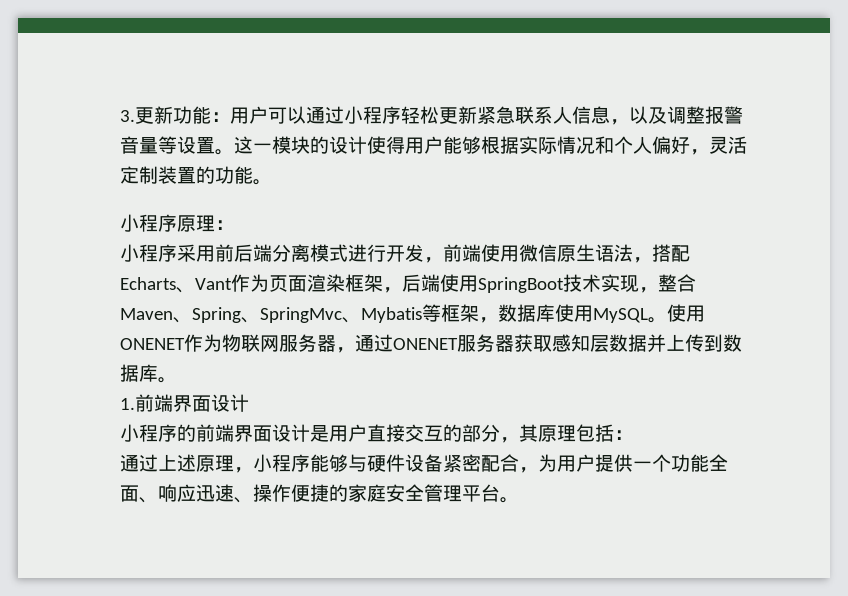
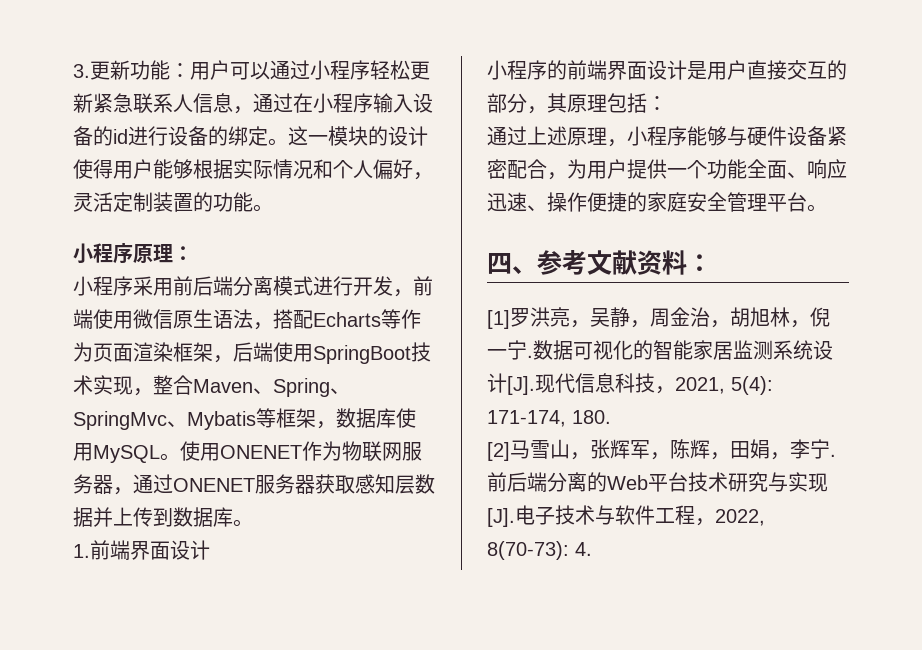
- 3.更新功能：用户可以通过小程序轻松更新紧急联系人信息，以及调整报警音量等设置。
+ 3.更新功能：用户可以通过小程序轻松更新紧急联系人信息，通过在小程序输入设备的id进行设备的绑定。
- 小程序采用前后端分离模式进行开发，前端使用微信原生语法，搭配Echarts、Vant作为页面渲染框架，后端使用SpringBoot技术实现，整合Maven、Spring、SpringMvc、Mybatis等框架，数据库使用MySQL。
+ 小程序采用前后端分离模式进行开发，前端使用微信原生语法，搭配Echarts等作为页面渲染框架，后端使用SpringBoot技术实现，整合Maven、Spring、SpringMvc、Mybatis等框架，数据库使用MySQL。
+ 四、参考文献资料：
+ [1]罗洪亮，吴静，周金治，胡旭林，倪一宁.数据可视化的智能家居监测系统设计[J].现代信息科技，2021, 5(4): 171-174, 180.
+ [2]马雪山，张辉军，陈辉，田娟，李宁.前后端分离的Web平台技术研究与实现[J].电子技术与软件工程，2022, 8(70-73): 4.

